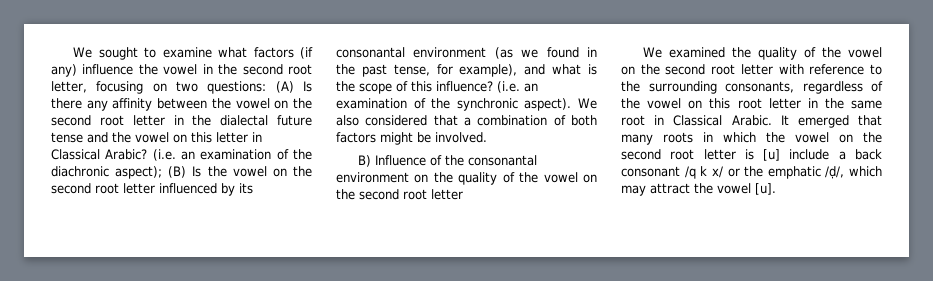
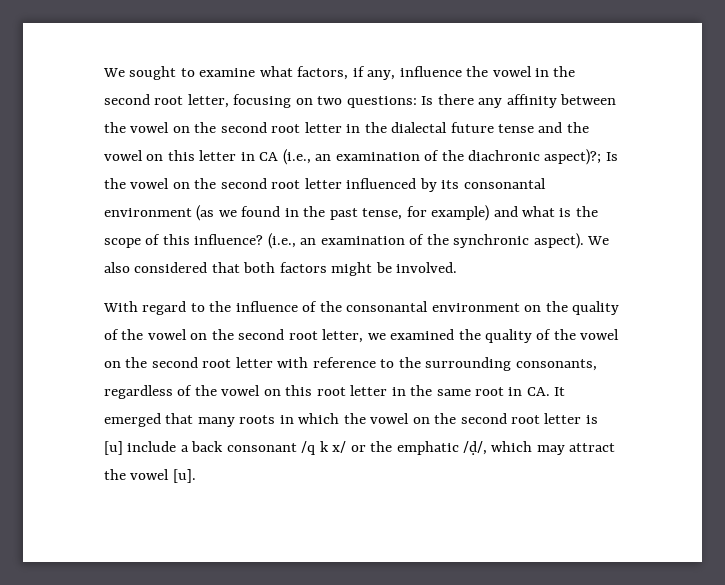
- We sought to examine what factors (if any) influence the vowel in the second root letter, focusing on two questions:
+ We sought to examine what factors, if any, influence the vowel in the second root letter, focusing on two questions:
- (A) Is there any affinity between the vowel on the second root letter in the dialectal future tense and the vowel on this letter in Classical Arabic? (i.e. an examination of the diachronic aspect); (B) Is the vowel on the second root letter influenced by its consonantal environment (as we found in the past tense, for example), and what is the scope of this influence?
+ Is there any affinity between the vowel on the second root letter in the dialectal future tense and the vowel on this letter in CA (i.e., an examination of the diachronic aspect)?; Is the vowel on the second root letter influenced by its consonantal environment (as we found in the past tense, for example) and what is the scope of this influence?
- (i.e. an examination of the synchronic aspect).
+ (i.e., an examination of the synchronic aspect).
- We also considered that a combination of both factors might be involved.
+ We also considered that both factors might be involved.
- B) Influence of the consonantal environment on the quality of the vowel on the second root letter
- We examined the quality of the vowel on the second root letter with reference to the surrounding consonants, regardless of the vowel on this root letter in the same root in Classical Arabic. It emerged that many roots in which the vowel on the second root letter is [u] include a back consonant /q k x/ or the emphatic /ḍ/, which may attract the vowel [u].
+ With regard to the influence of the consonantal environment on the quality of the vowel on the second root letter, we examined the quality of the vowel on the second root letter with reference to the surrounding consonants, regardless of the vowel on this root letter in the same root in CA. It emerged that many roots in which the vowel on the second root letter is [u] include a back consonant /q k x/ or the emphatic /ḍ/, which may attract the vowel [u].

